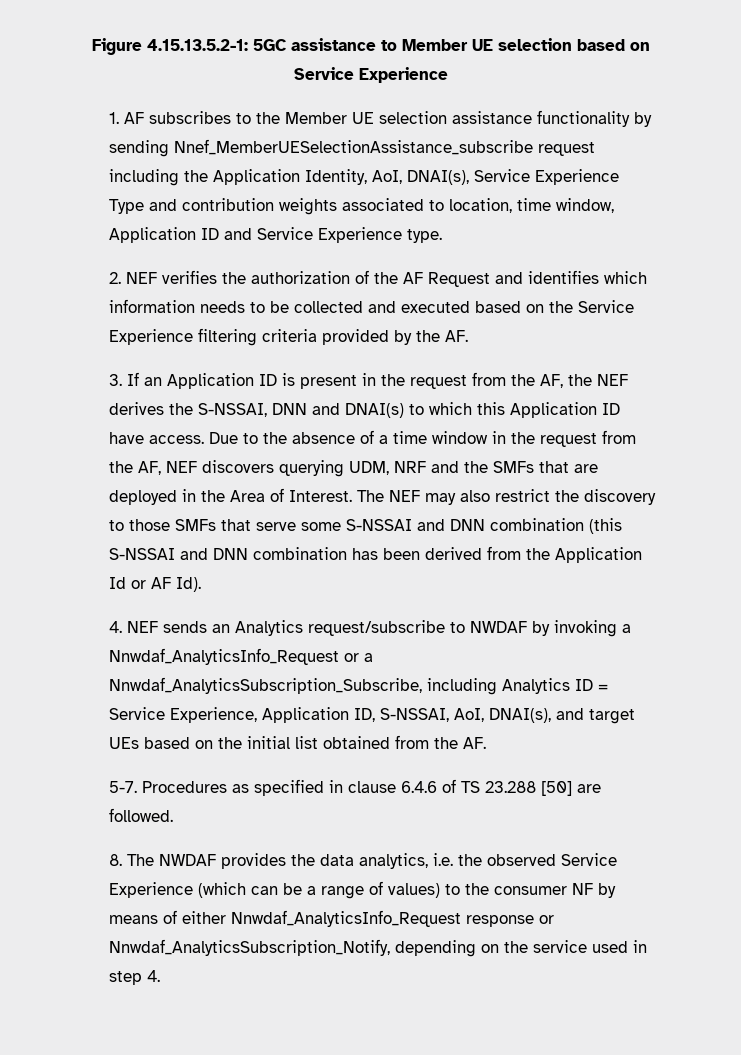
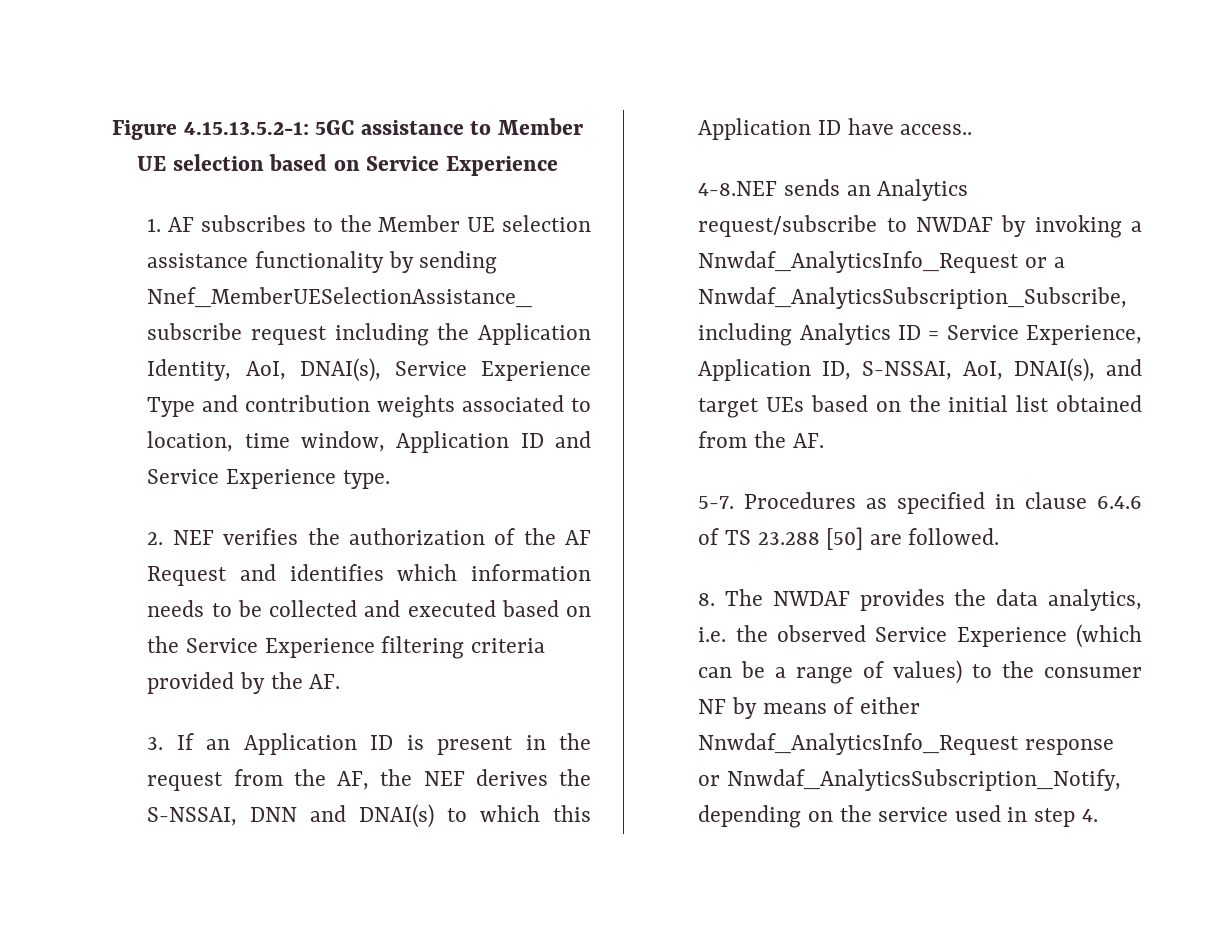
- 3. If an Application ID is present in the request from the AF, the NEF derives the S-NSSAI, DNN and DNAI(s) to which this Application ID have access. Due to the absence of a time window in the request from the AF, NEF discovers querying UDM, NRF and the SMFs that are deployed in the Area of Interest. The NEF may also restrict the discovery to those SMFs that serve some S-NSSAI and DNN combination (this S-NSSAI and DNN combination has been derived from the Application Id or AF Id).
- 4. NEF sends an Analytics request/subscribe to NWDAF by invoking a Nnwdaf_AnalyticsInfo_Request or a Nnwdaf_AnalyticsSubscription_Subscribe, including Analytics ID = Service Experience, Application ID, S-NSSAI, AoI, DNAI(s), and target UEs based on the initial list obtained from the AF.
+ 3. If an Application ID is present in the request from the AF, the NEF derives the S-NSSAI, DNN and DNAI(s) to which this Application ID have access..
+ 4-8.NEF sends an Analytics request/subscribe to NWDAF by invoking a Nnwdaf_AnalyticsInfo_Request or a Nnwdaf_AnalyticsSubscription_Subscribe, including Analytics ID = Service Experience, Application ID, S-NSSAI, AoI, DNAI(s), and target UEs based on the initial list obtained from the AF.

